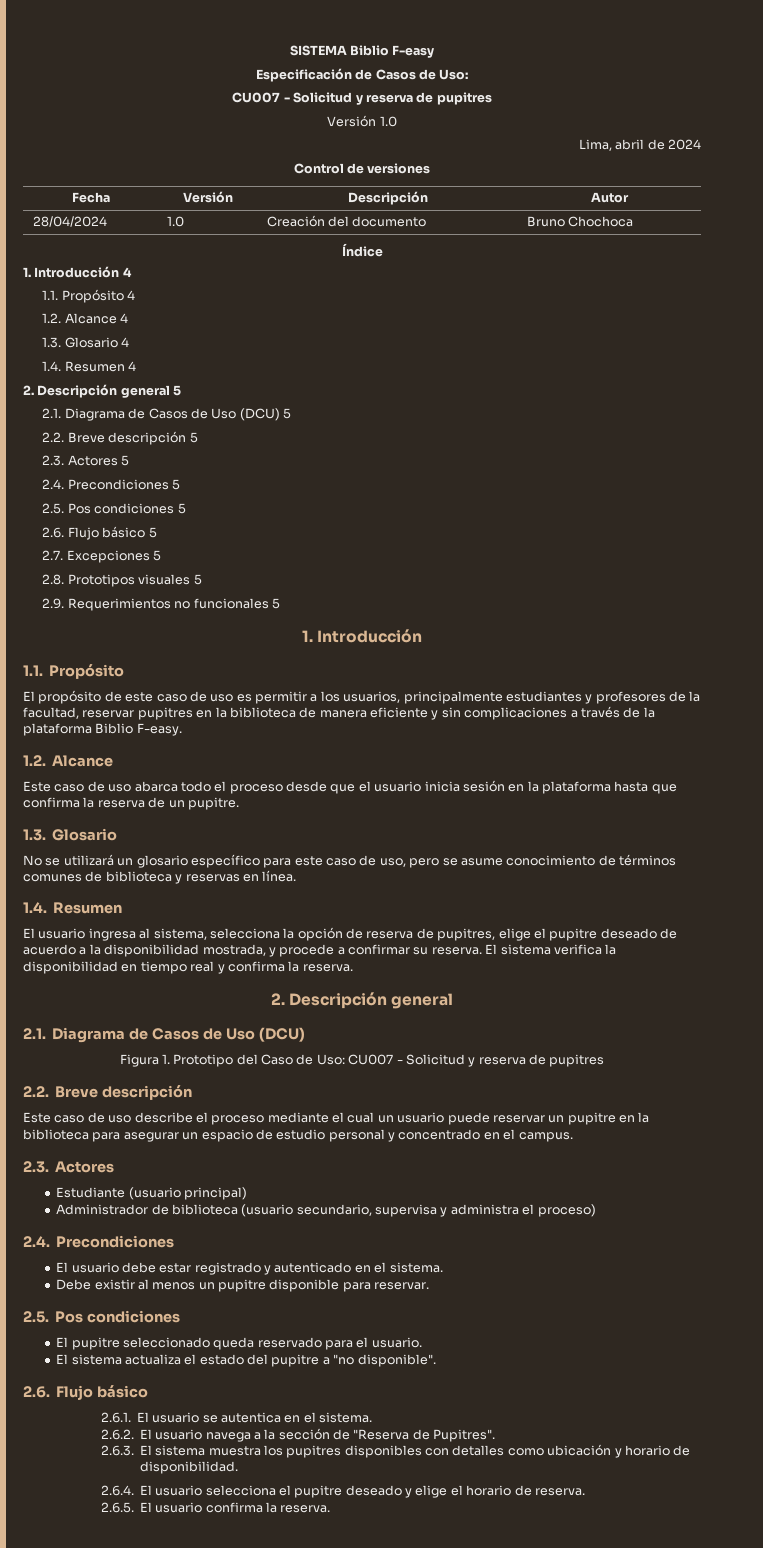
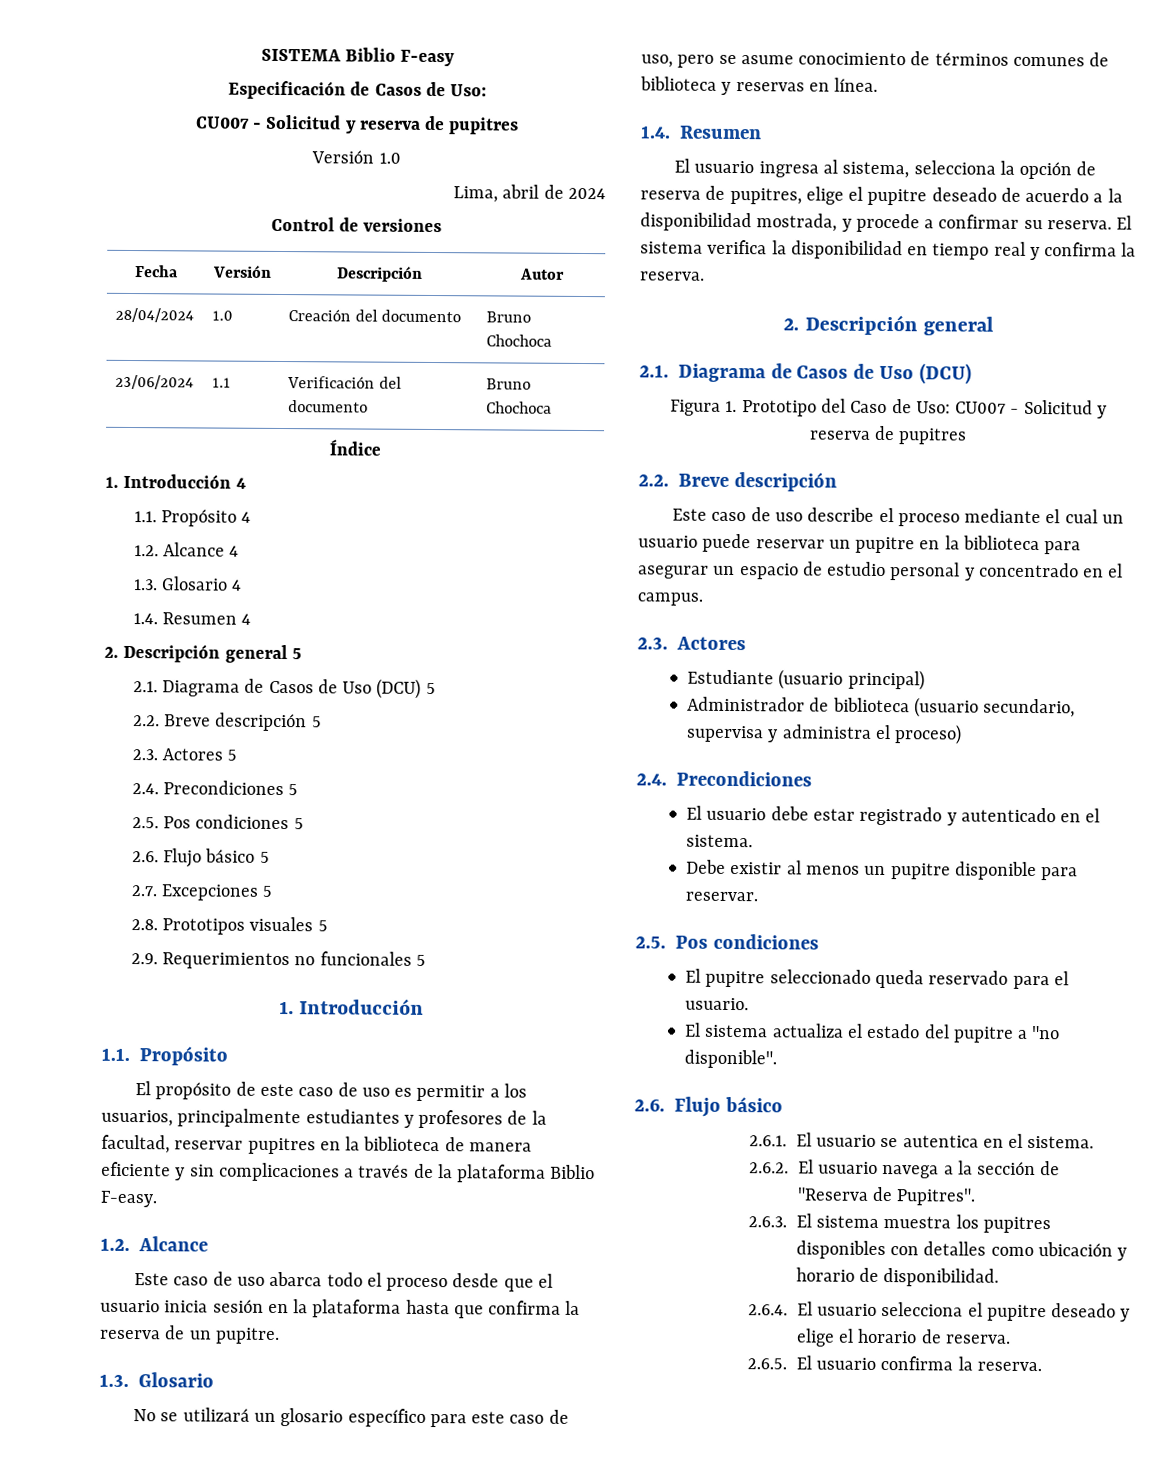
+ 23/06/2024 | 1.1 | Verificación del documento | Bruno Chochoca

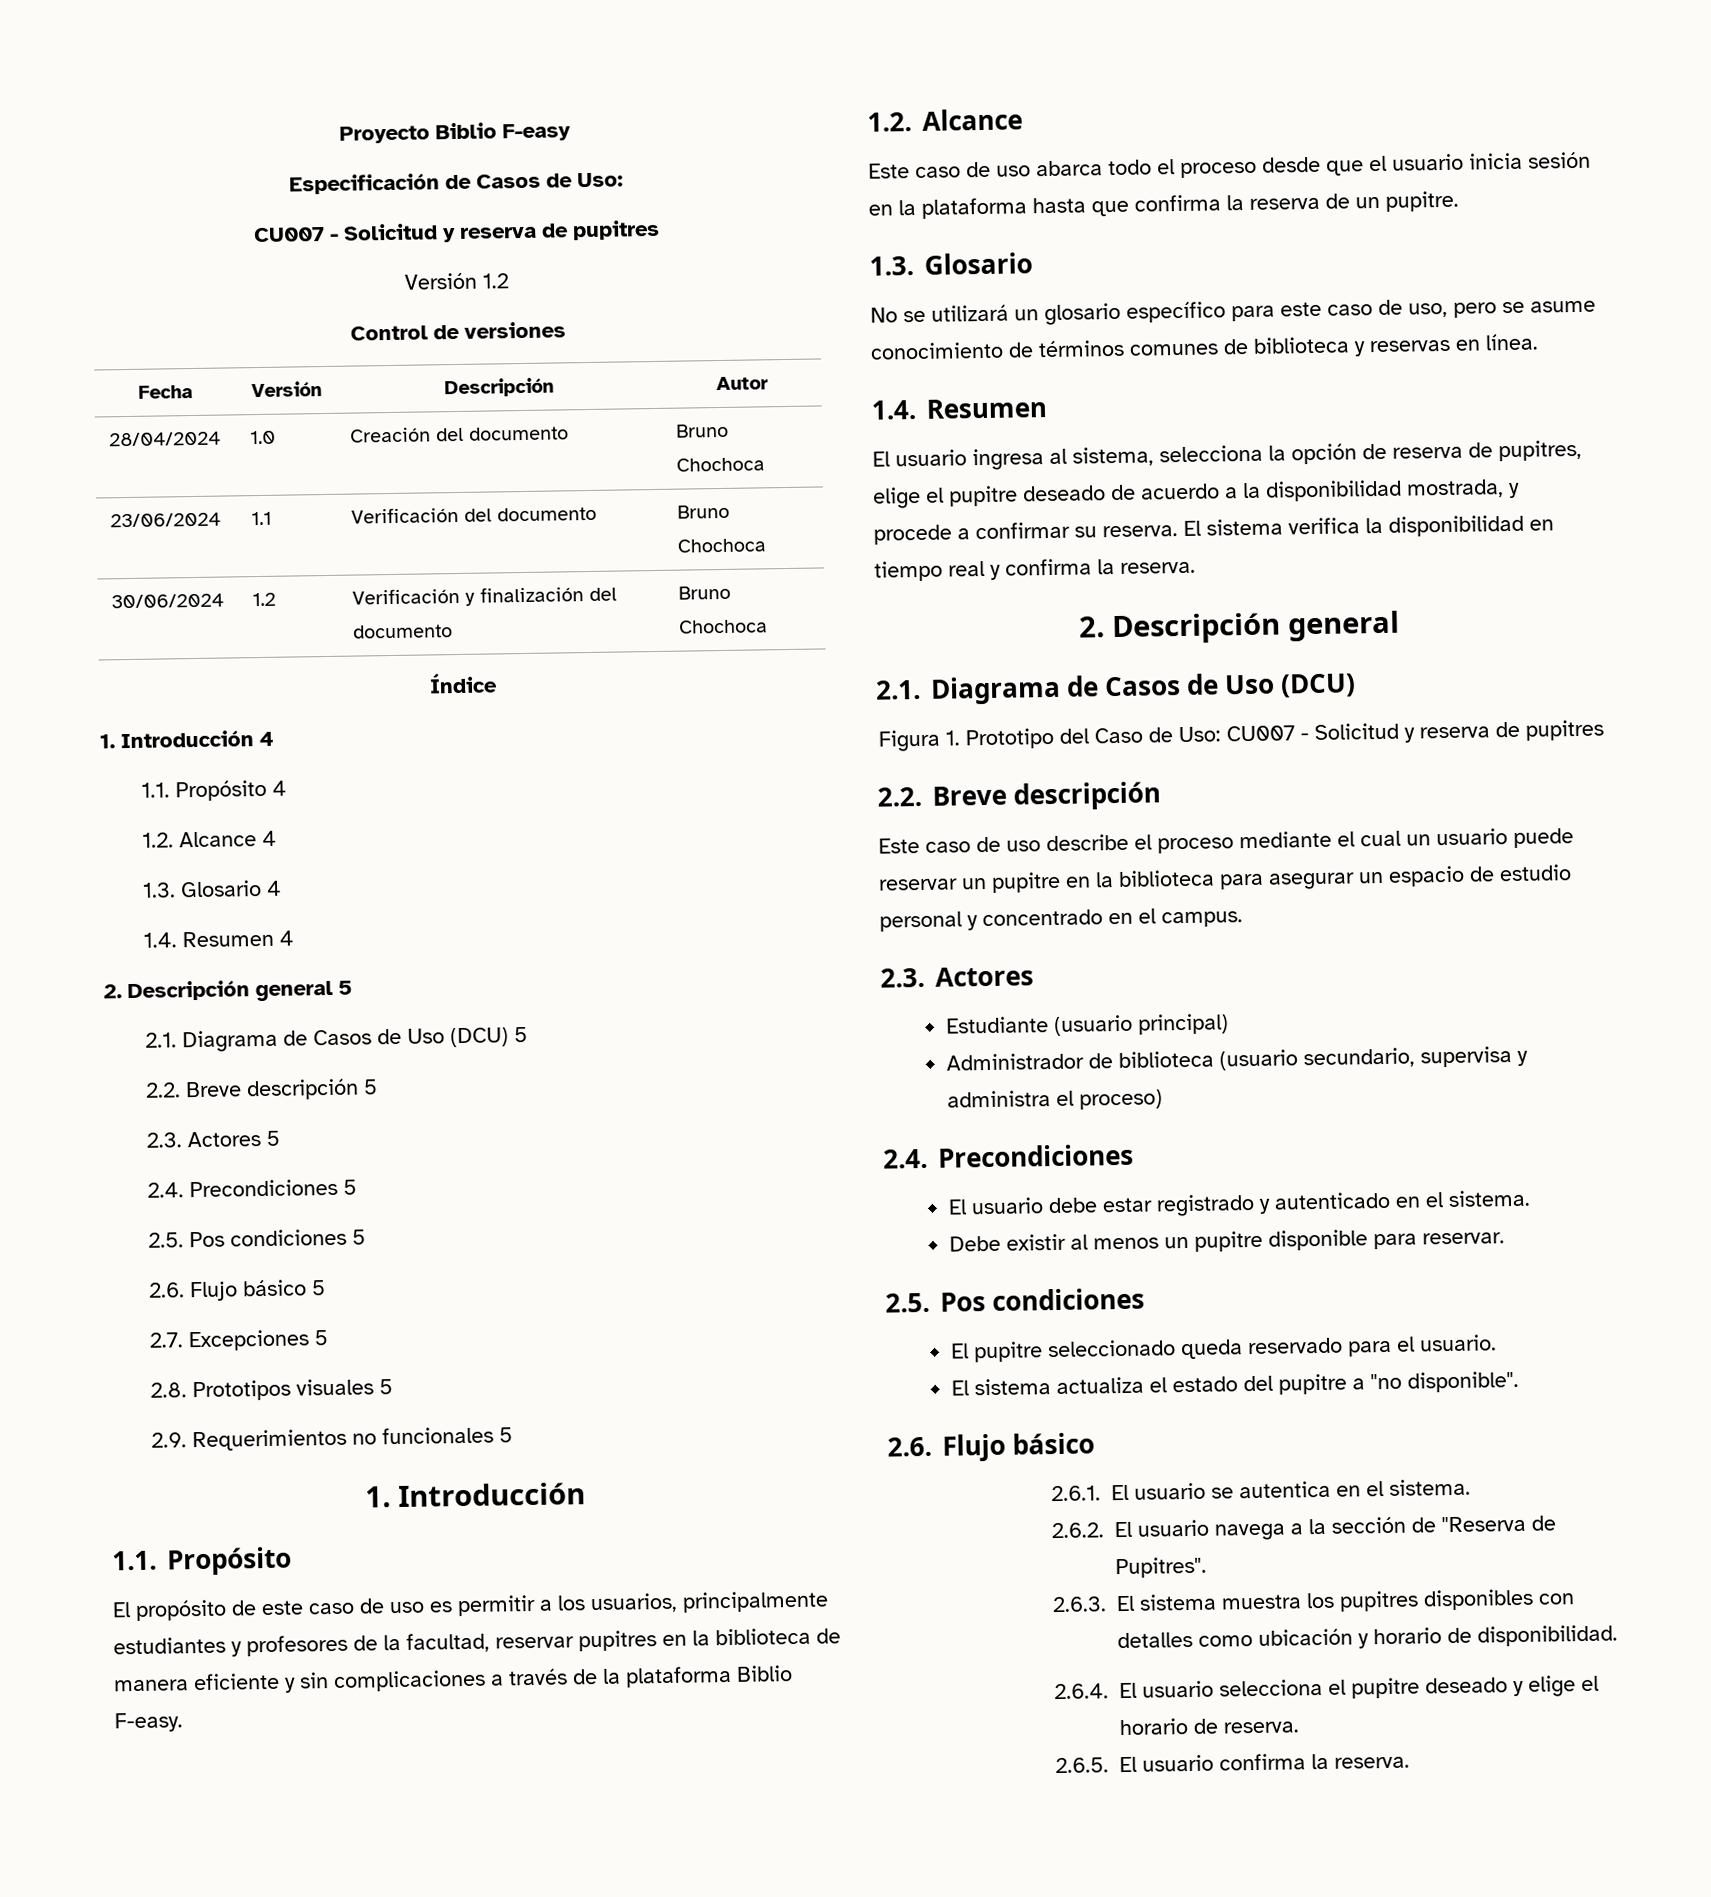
- SISTEMA Biblio F-easy
+ Proyecto Biblio F-easy
- Versión 1.0
- Lima, abril de 2024
+ Versión 1.2
+ 30/06/2024 | 1.2 | Verificación y finalización del documento | Bruno Chochoca

